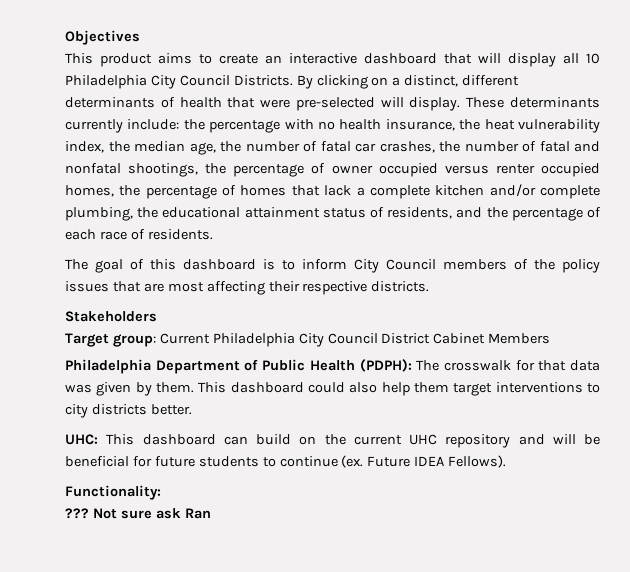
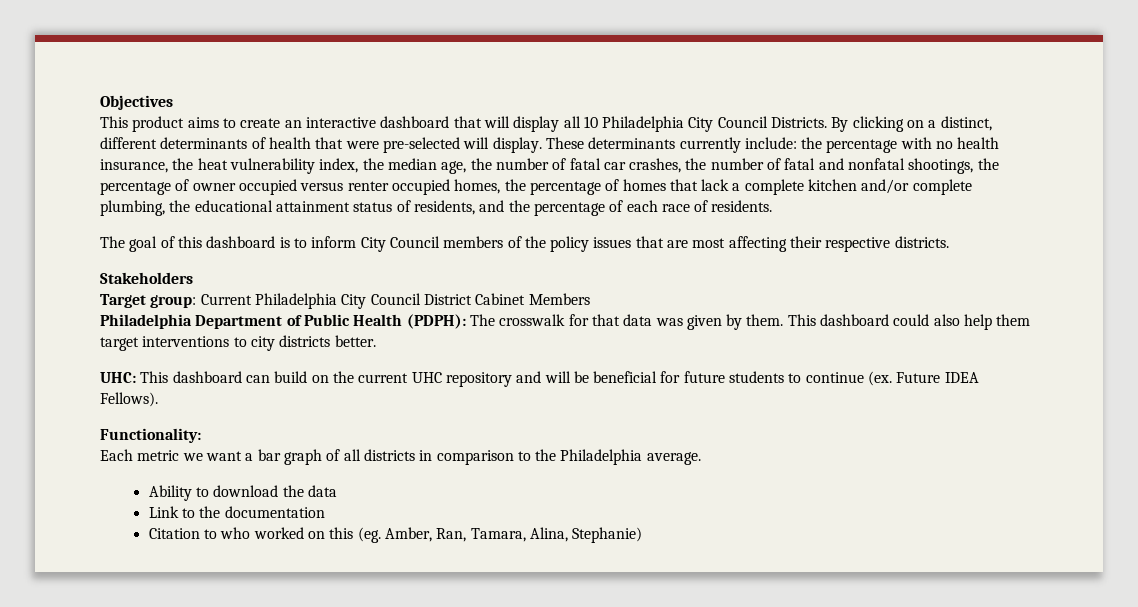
- ??? Not sure ask Ran
+ Each metric we want a bar graph of all districts in comparison to the Philadelphia average.
+ Ability to download the data
+ Link to the documentation
+ Citation to who worked on this (eg. Amber, Ran, Tamara, Alina, Stephanie)

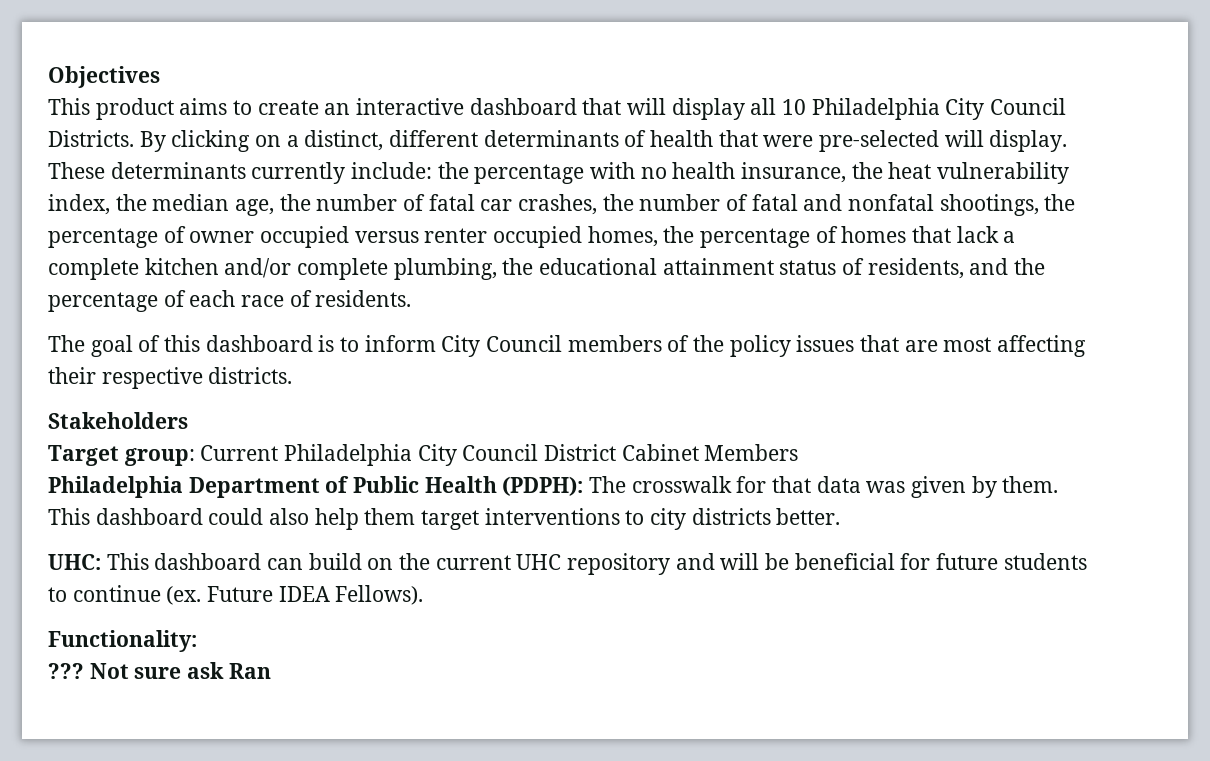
- Each metric we want a bar graph of all districts in comparison to the Philadelphia average.
- Ability to download the data
- Link to the documentation
- Citation to who worked on this (eg. Amber, Ran, Tamara, Alina, Stephanie)
+ ??? Not sure ask Ran

